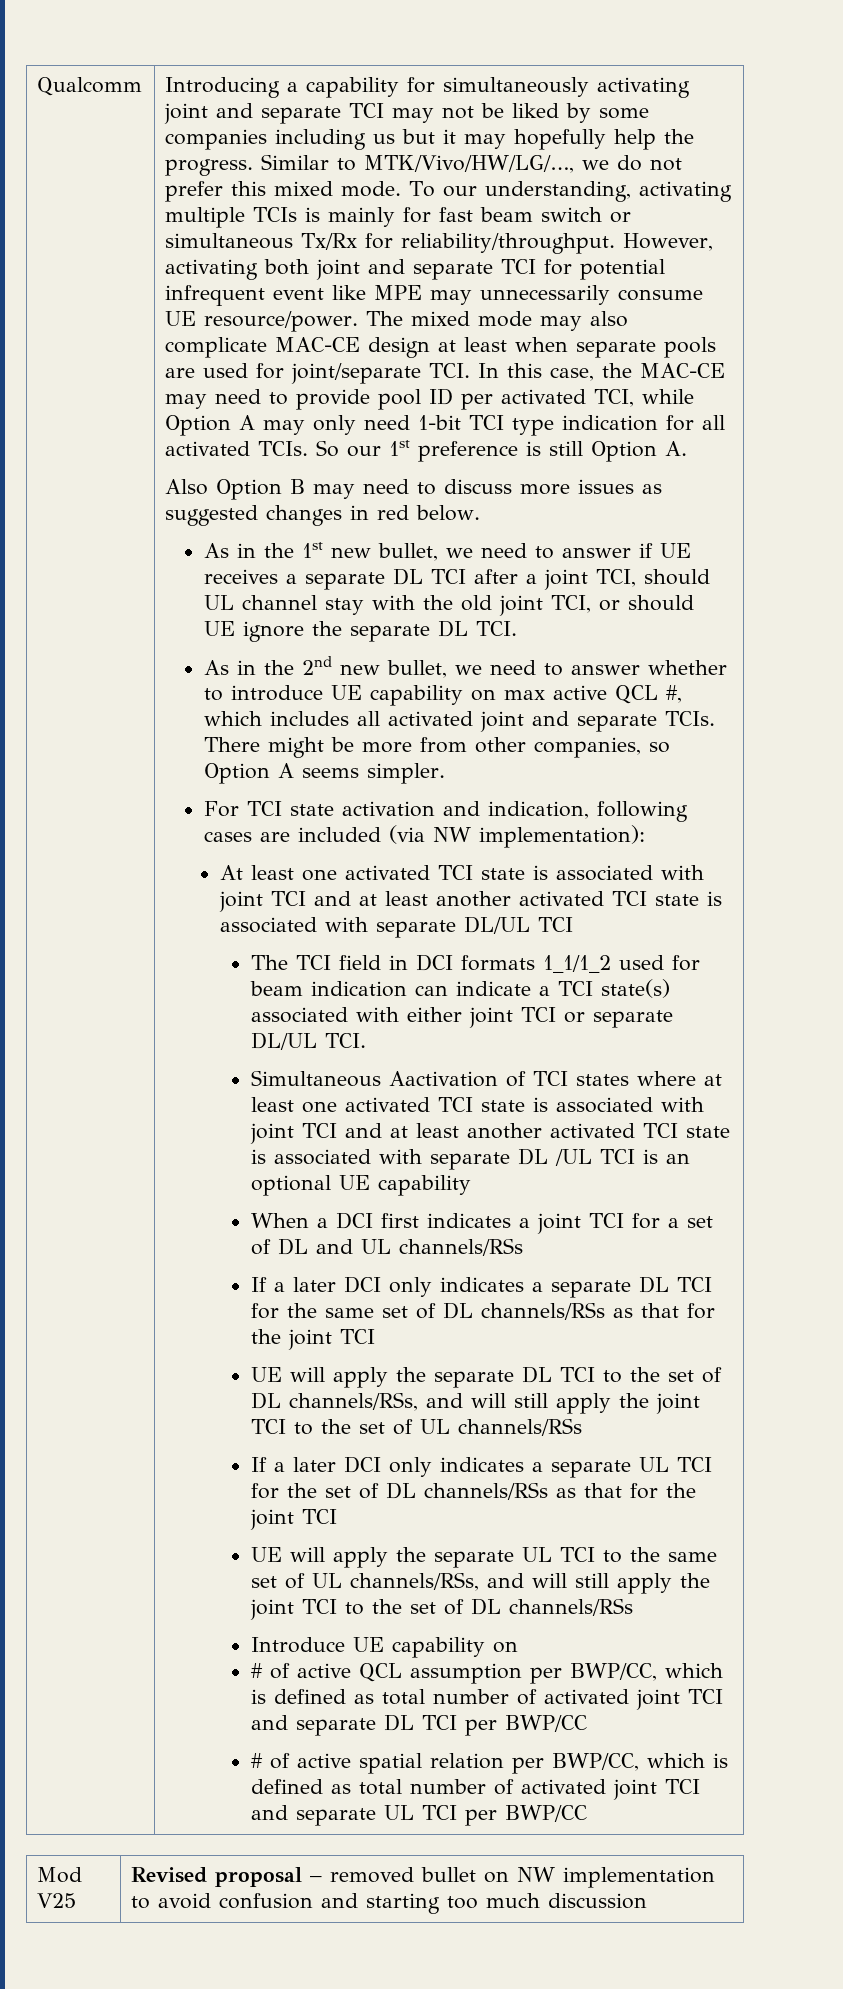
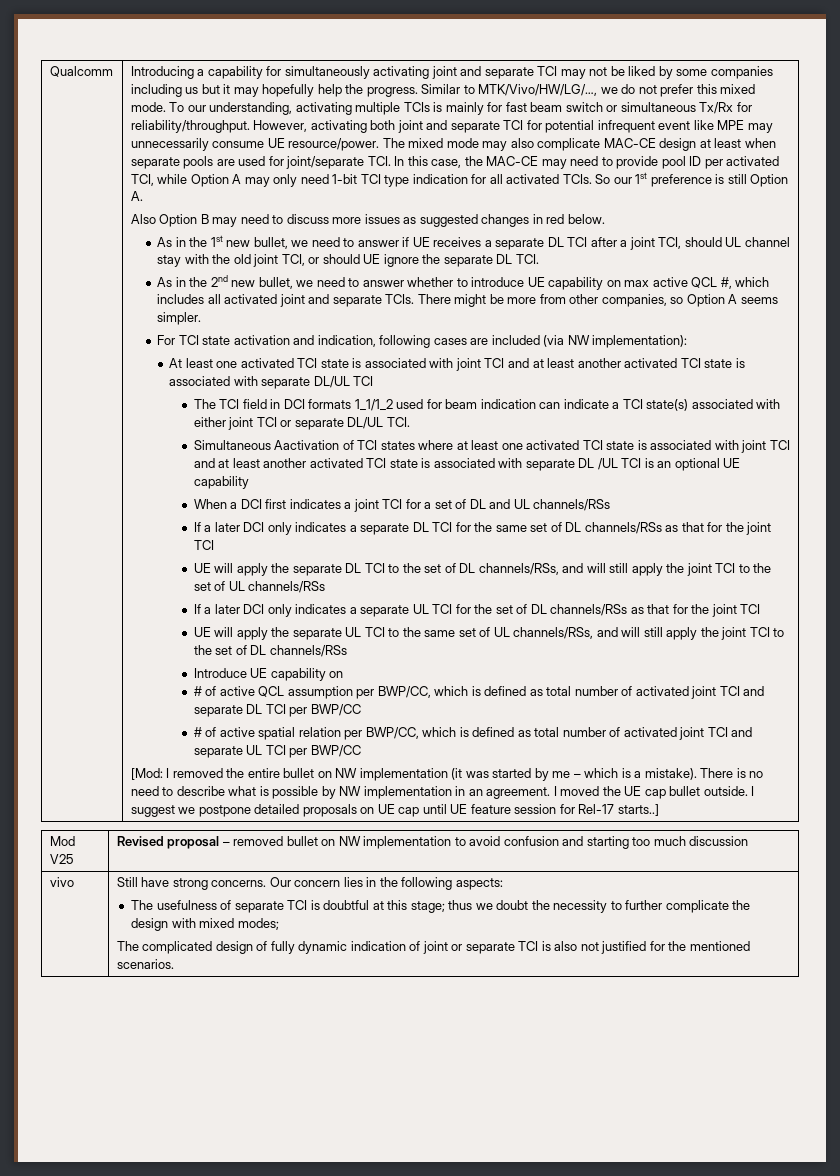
+ [Mod: I removed the entire bullet on NW implementation (it was started by me – which is a mistake). There is no need to describe what is possible by NW implementation in an agreement. I moved the UE cap bullet outside. I suggest we postpone detailed proposals on UE cap until UE feature session for Rel-17 starts..]
+ vivo | Still have strong concerns. Our concern lies in the following aspects:
+ The usefulness of separate TCI is doubtful at this stage; thus we doubt the necessity to further complicate the design with mixed modes;
+ The complicated design of fully dynamic indication of joint or separate TCI is also not justified for the mentioned scenarios.

